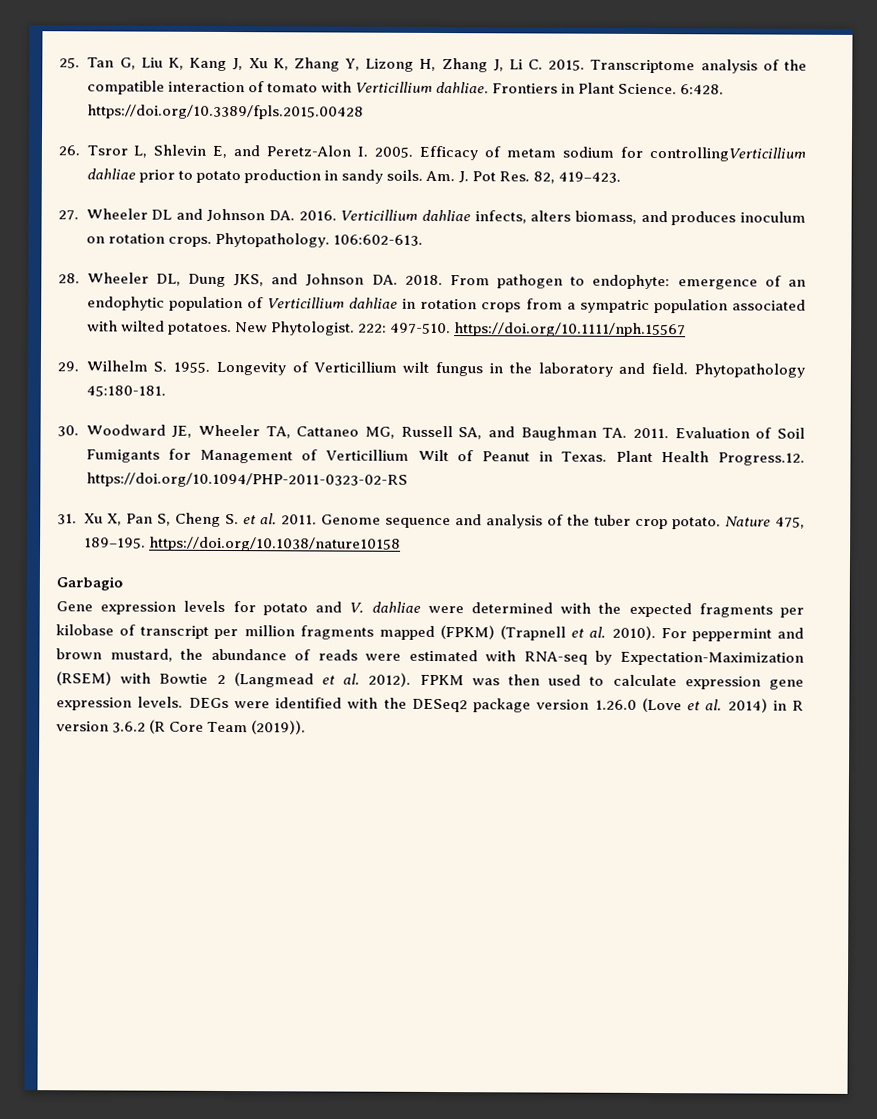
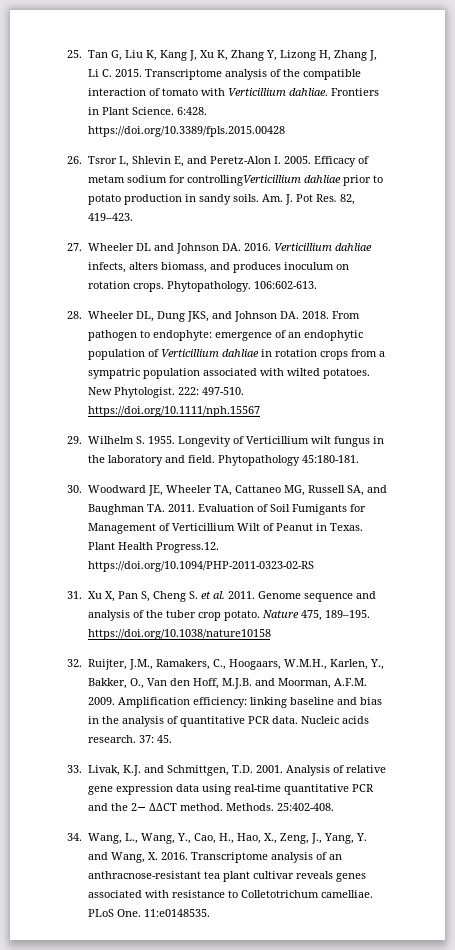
- Garbagio
- Gene expression levels for potato and V. dahliae were determined with the expected fragments per kilobase of transcript per million fragments mapped (FPKM) (Trapnell et al. 2010). For peppermint and brown mustard, the abundance of reads were estimated with RNA-seq by Expectation-Maximization (RSEM) with Bowtie 2 (Langmead et al. 2012). FPKM was then used to calculate expression gene expression levels. DEGs were identified with the DESeq2 package version 1.26.0 (Love et al. 2014) in R version 3.6.2 (R Core Team (2019)).
+ 32. Ruijter, J.M., Ramakers, C., Hoogaars, W.M.H., Karlen, Y., Bakker, O., Van den Hoff, M.J.B. and Moorman, A.F.M. 2009. Amplification efficiency: linking baseline and bias in the analysis of quantitative PCR data. Nucleic acids research. 37: 45.
+ 33. Livak, K.J. and Schmittgen, T.D. 2001. Analysis of relative gene expression data using real-time quantitative PCR and the 2− ΔΔCT method. Methods. 25:402-408.
+ 34. Wang, L., Wang, Y., Cao, H., Hao, X., Zeng, J., Yang, Y. and Wang, X. 2016. Transcriptome analysis of an anthracnose-resistant tea plant cultivar reveals genes associated with resistance to Colletotrichum camelliae. PLoS One. 11:e0148535.

